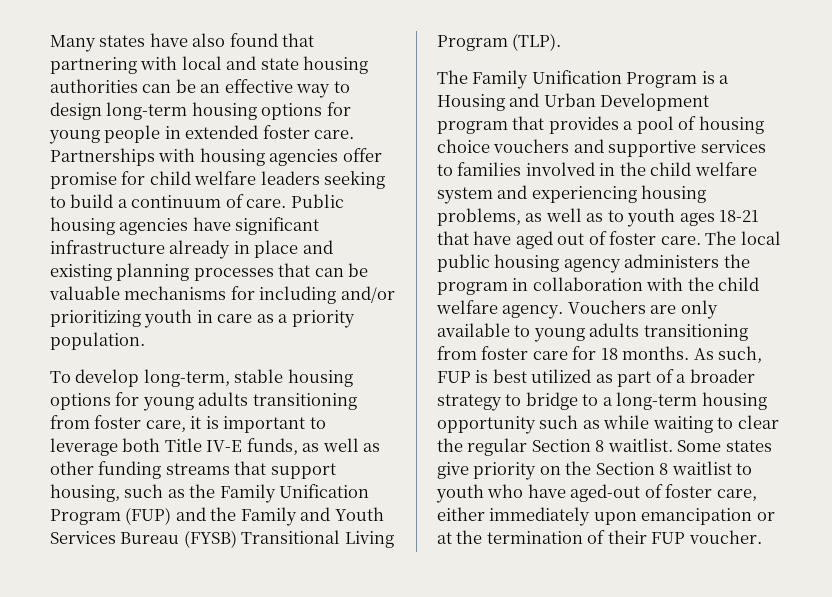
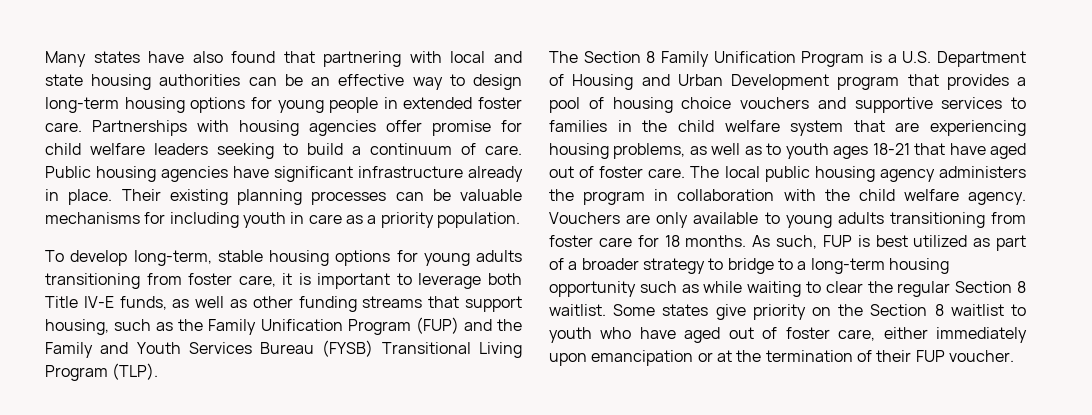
- Public housing agencies have significant infrastructure already in place and existing planning processes that can be valuable mechanisms for including and/or prioritizing youth in care as a priority population.
+ Public housing agencies have significant infrastructure already in place. Their existing planning processes can be valuable mechanisms for including youth in care as a priority population.
- The Family Unification Program is a Housing and Urban Development program that provides a pool of housing choice vouchers and supportive services to families involved in the child welfare system and experiencing housing problems, as well as to youth ages 18-21 that have aged out of foster care.
+ The Section 8 Family Unification Program is a U.S. Department of Housing and Urban Development program that provides a pool of housing choice vouchers and supportive services to families in the child welfare system that are experiencing housing problems, as well as to youth ages 18-21 that have aged out of foster care.
- Some states give priority on the Section 8 waitlist to youth who have aged-out of foster care, either immediately upon emancipation or at the termination of their FUP voucher.
+ Some states give priority on the Section 8 waitlist to youth who have aged out of foster care, either immediately upon emancipation or at the termination of their FUP voucher.

